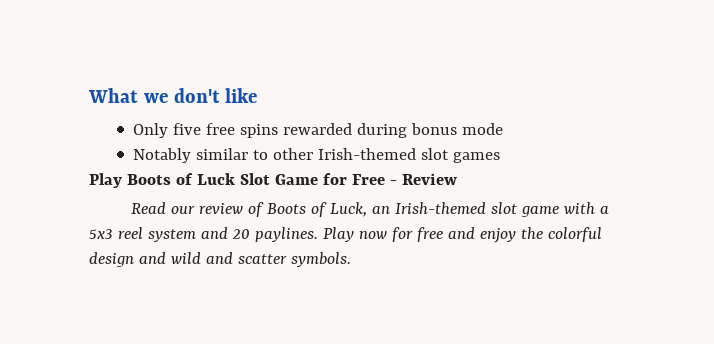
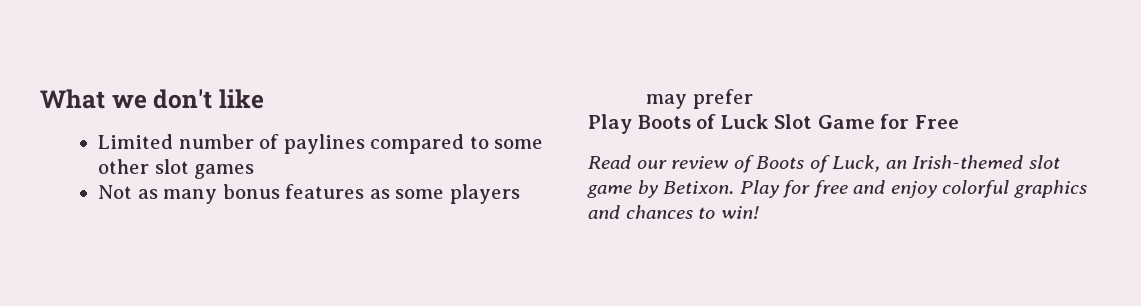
- Only five free spins rewarded during bonus mode
- Notably similar to other Irish-themed slot games
+ Limited number of paylines compared to some other slot games
+ Not as many bonus features as some players may prefer
- Play Boots of Luck Slot Game for Free - Review
+ Play Boots of Luck Slot Game for Free
- Read our review of Boots of Luck, an Irish-themed slot game with a 5x3 reel system and 20 paylines. Play now for free and enjoy the colorful design and wild and scatter symbols.
+ Read our review of Boots of Luck, an Irish-themed slot game by Betixon. Play for free and enjoy colorful graphics and chances to win!

